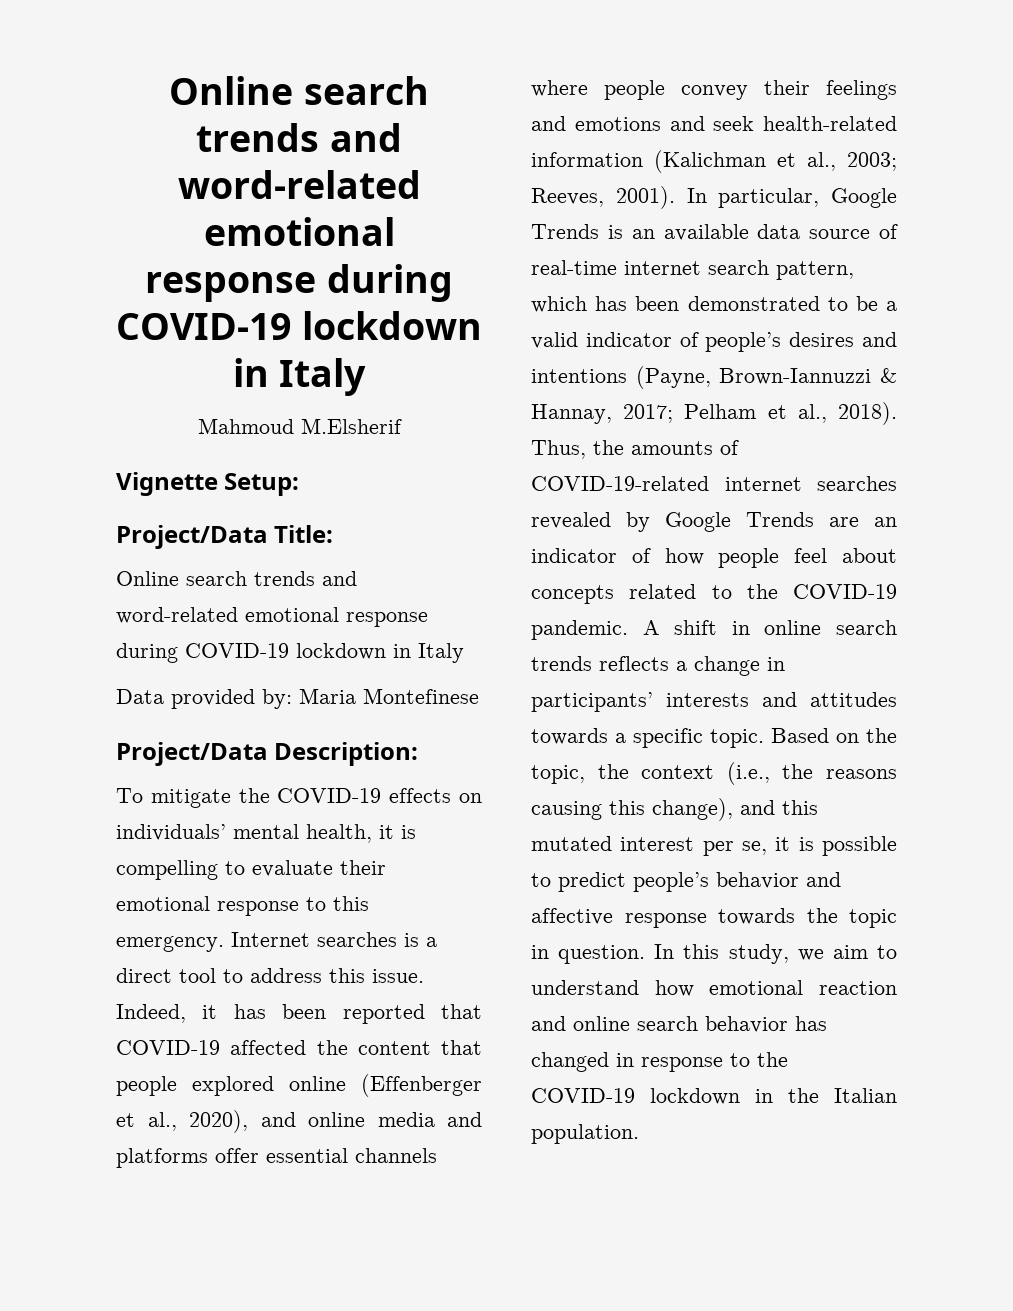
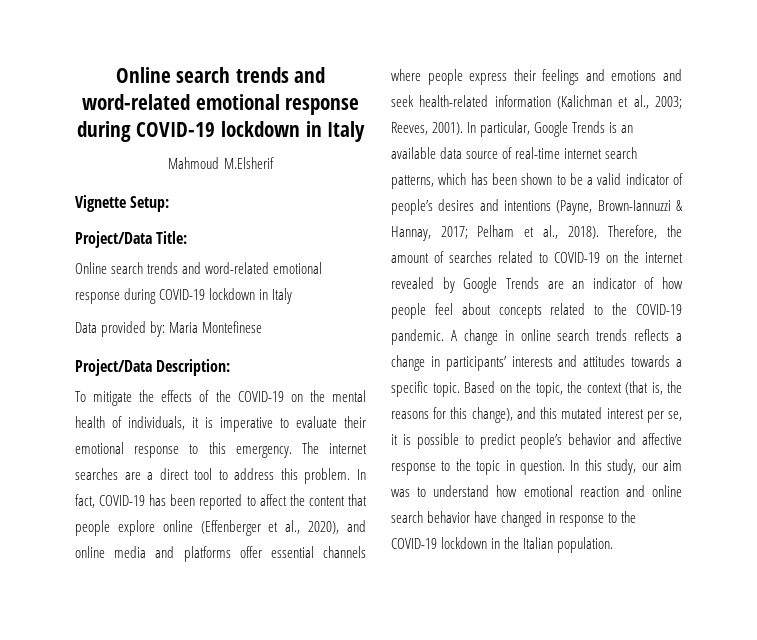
- To mitigate the COVID-19 effects on individuals’ mental health, it is compelling to evaluate their emotional response to this emergency.
+ To mitigate the effects of the COVID-19 on the mental health of individuals, it is imperative to evaluate their emotional response to this emergency.
- Internet searches is a direct tool to address this issue. Indeed, it has been reported that COVID-19 affected the content that people explored online (Effenberger et al., 2020), and online media and platforms offer essential channels where people convey their feelings and emotions and seek health-related information (Kalichman et al., 2003; Reeves, 2001).
+ The internet searches are a direct tool to address this problem. In fact, COVID-19 has been reported to affect the content that people explore online (Effenberger et al., 2020), and online media and platforms offer essential channels where people express their feelings and emotions and seek health-related information (Kalichman et al., 2003; Reeves, 2001).
- In particular, Google Trends is an available data source of real-time internet search pattern, which has been demonstrated to be a valid indicator of people’s desires and intentions (Payne, Brown-Iannuzzi & Hannay, 2017; Pelham et al., 2018).
+ In particular, Google Trends is an available data source of real-time internet search patterns, which has been shown to be a valid indicator of people’s desires and intentions (Payne, Brown-Iannuzzi & Hannay, 2017; Pelham et al., 2018).
- Thus, the amounts of COVID-19-related internet searches revealed by Google Trends are an indicator of how people feel about concepts related to the COVID-19 pandemic.
+ Therefore, the amount of searches related to COVID-19 on the internet revealed by Google Trends are an indicator of how people feel about concepts related to the COVID-19 pandemic.
- A shift in online search trends reflects a change in participants’ interests and attitudes towards a specific topic.
+ A change in online search trends reflects a change in participants’ interests and attitudes towards a specific topic.
- Based on the topic, the context (i.e., the reasons causing this change), and this mutated interest per se, it is possible to predict people’s behavior and affective response towards the topic in question.
+ Based on the topic, the context (that is, the reasons for this change), and this mutated interest per se, it is possible to predict people’s behavior and affective response to the topic in question.
- In this study, we aim to understand how emotional reaction and online search behavior has changed in response to the COVID-19 lockdown in the Italian population.
+ In this study, our aim was to understand how emotional reaction and online search behavior have changed in response to the COVID-19 lockdown in the Italian population.

